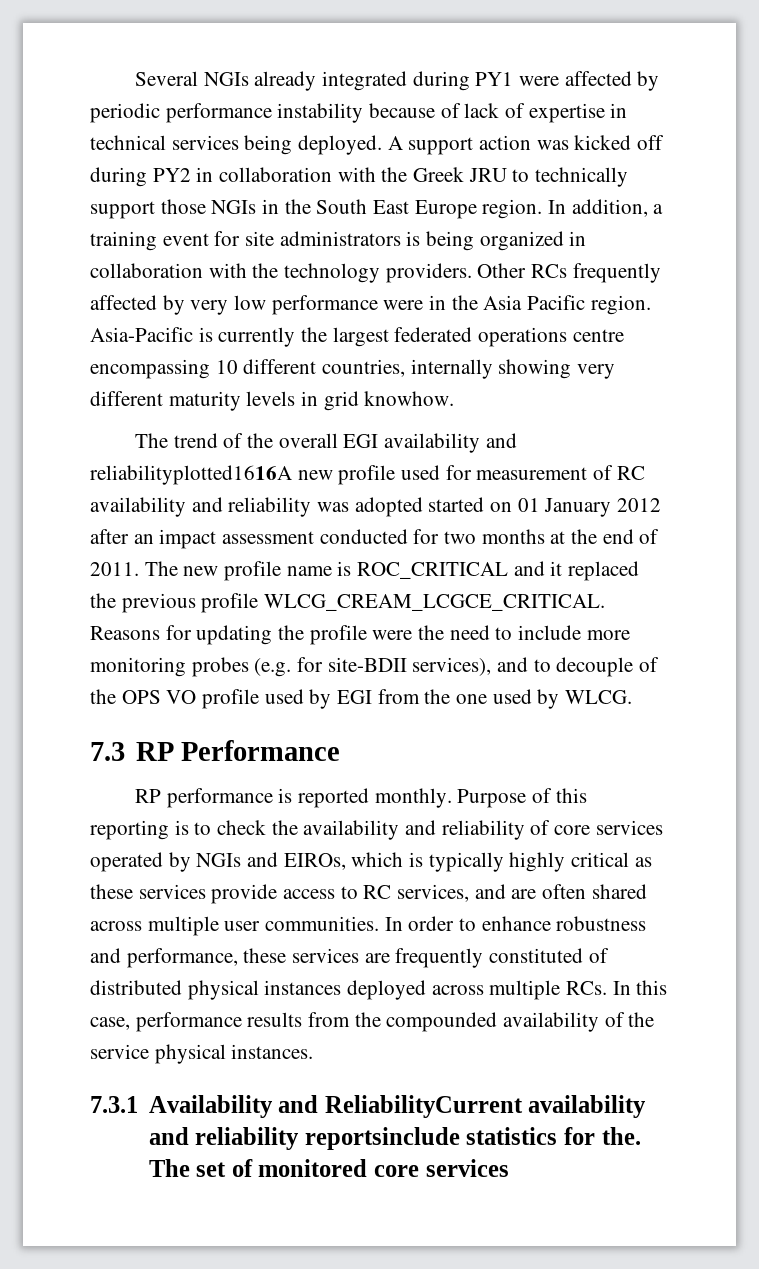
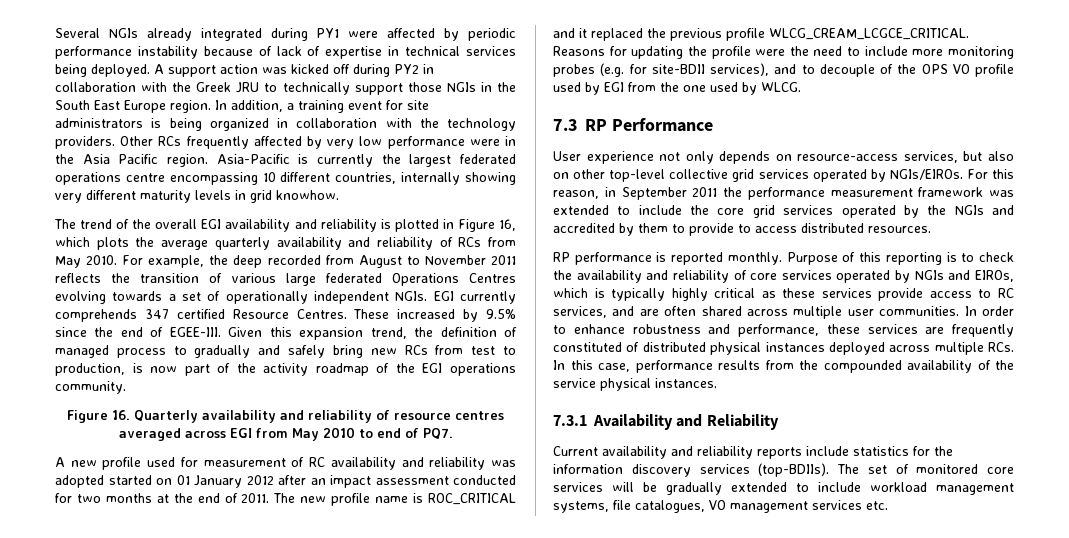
- The trend of the overall EGI availability and reliabilityplotted1616A new profile used for measurement of RC availability and reliability was adopted started on 01 January 2012 after an impact assessment conducted for two months at the end of 2011.
+ The trend of the overall EGI availability and reliability is plotted in Figure 16, which plots the average quarterly availability and reliability of RCs from May 2010. For example, the deep recorded from August to November 2011 reflects the transition of various large federated Operations Centres evolving towards a set of operationally independent NGIs. EGI currently comprehends 347 certified Resource Centres. These increased by 9.5% since the end of EGEE-III. Given this expansion trend, the definition of managed process to gradually and safely bring new RCs from test to production, is now part of the activity roadmap of the EGI operations community.
+ Figure 16. Quarterly availability and reliability of resource centres averaged across EGI from May 2010 to end of PQ7.
+ A new profile used for measurement of RC availability and reliability was adopted started on 01 January 2012 after an impact assessment conducted for two months at the end of 2011.
+ User experience not only depends on resource-access services, but also on other top-level collective grid services operated by NGIs/EIROs. For this reason, in September 2011 the performance measurement framework was extended to include the core grid services operated by the NGIs and accredited by them to provide to access distributed resources.
- 7.3.1 Availability and ReliabilityCurrent availability and reliability reportsinclude statistics for the.
+ 7.3.1 Availability and Reliability
+ Current availability and reliability reports include statistics for the information discovery services (top-BDIIs).
- The set of monitored core services
+ The set of monitored core services will be gradually extended to include workload management systems, file catalogues, VO management services etc.

